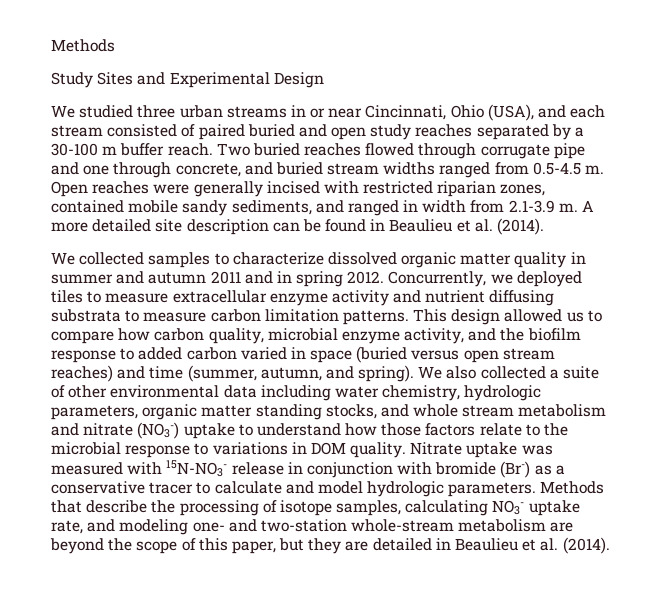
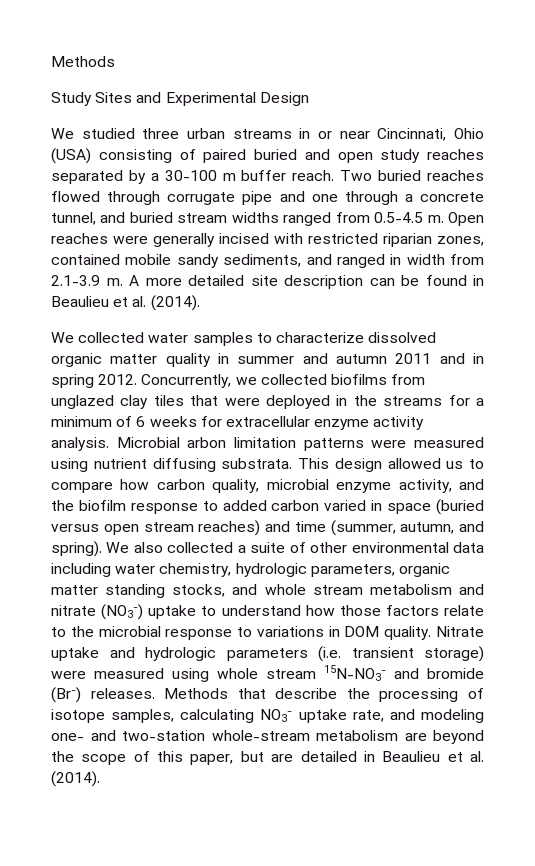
- We studied three urban streams in or near Cincinnati, Ohio (USA), and each stream consisted of paired buried and open study reaches separated by a 30-100 m buffer reach.
+ We studied three urban streams in or near Cincinnati, Ohio (USA) consisting of paired buried and open study reaches separated by a 30-100 m buffer reach.
- Two buried reaches flowed through corrugate pipe and one through concrete, and buried stream widths ranged from 0.5-4.5 m.
+ Two buried reaches flowed through corrugate pipe and one through a concrete tunnel, and buried stream widths ranged from 0.5-4.5 m.
- We collected samples to characterize dissolved organic matter quality in summer and autumn 2011 and in spring 2012.
+ We collected water samples to characterize dissolved organic matter quality in summer and autumn 2011 and in spring 2012.
- Concurrently, we deployed tiles to measure extracellular enzyme activity and nutrient diffusing substrata to measure carbon limitation patterns.
+ Concurrently, we collected biofilms from unglazed clay tiles that were deployed in the streams for a minimum of 6 weeks for extracellular enzyme activity analysis. Microbial arbon limitation patterns were measured using nutrient diffusing substrata.
- Nitrate uptake was measured with 15N-NO3- release in conjunction with bromide (Br-) as a conservative tracer to calculate and model hydrologic parameters.
+ Nitrate uptake and hydrologic parameters (i.e. transient storage) were measured using whole stream 15N-NO3- and bromide (Br-) releases.
- Methods that describe the processing of isotope samples, calculating NO3- uptake rate, and modeling one- and two-station whole-stream metabolism are beyond the scope of this paper, but they are detailed in Beaulieu et al. (2014).
+ Methods that describe the processing of isotope samples, calculating NO3- uptake rate, and modeling one- and two-station whole-stream metabolism are beyond the scope of this paper, but are detailed in Beaulieu et al. (2014).

